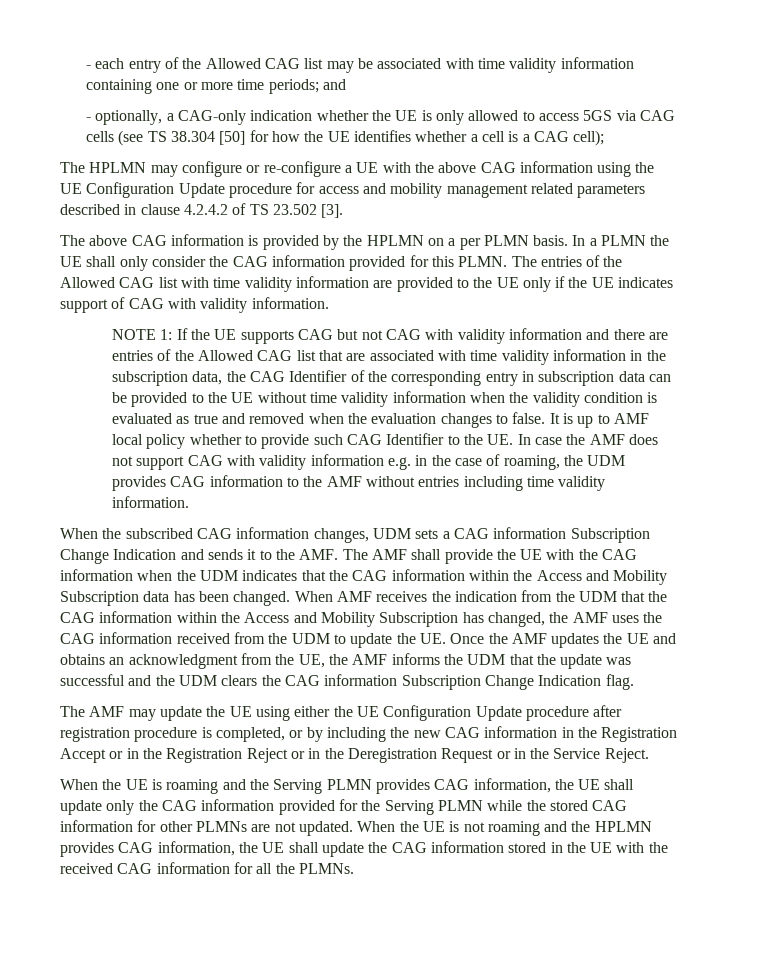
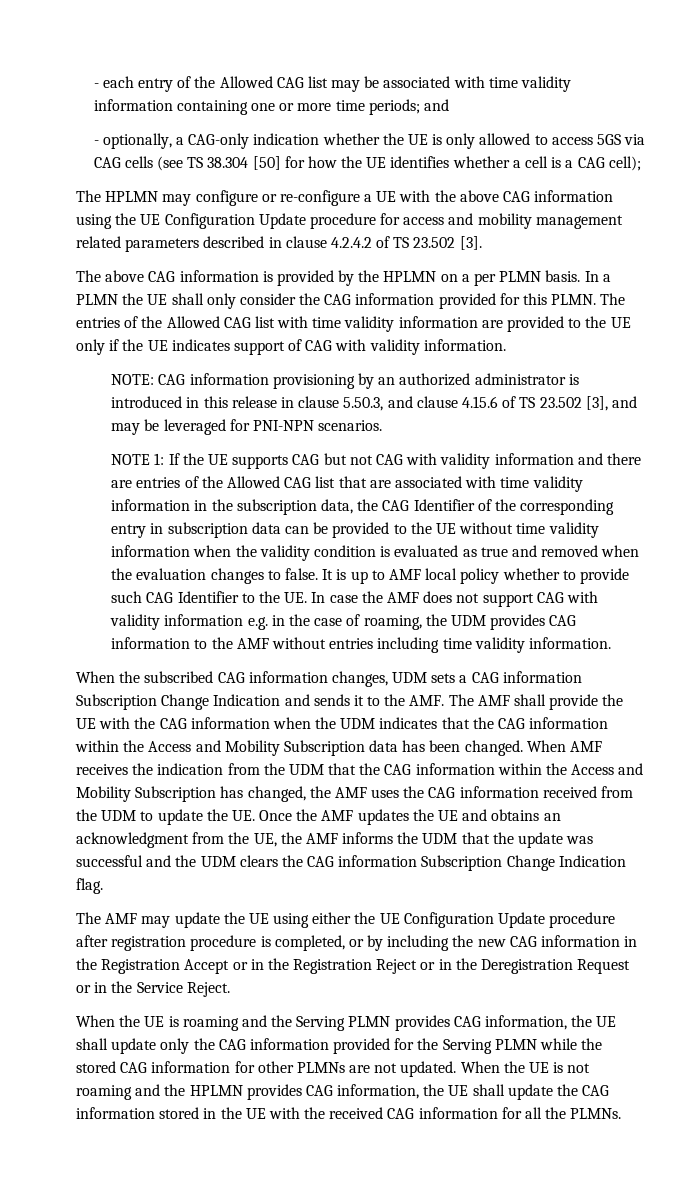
+ NOTE: CAG information provisioning by an authorized administrator is introduced in this release in clause 5.50.3, and clause 4.15.6 of TS 23.502 [3], and may be leveraged for PNI-NPN scenarios.

